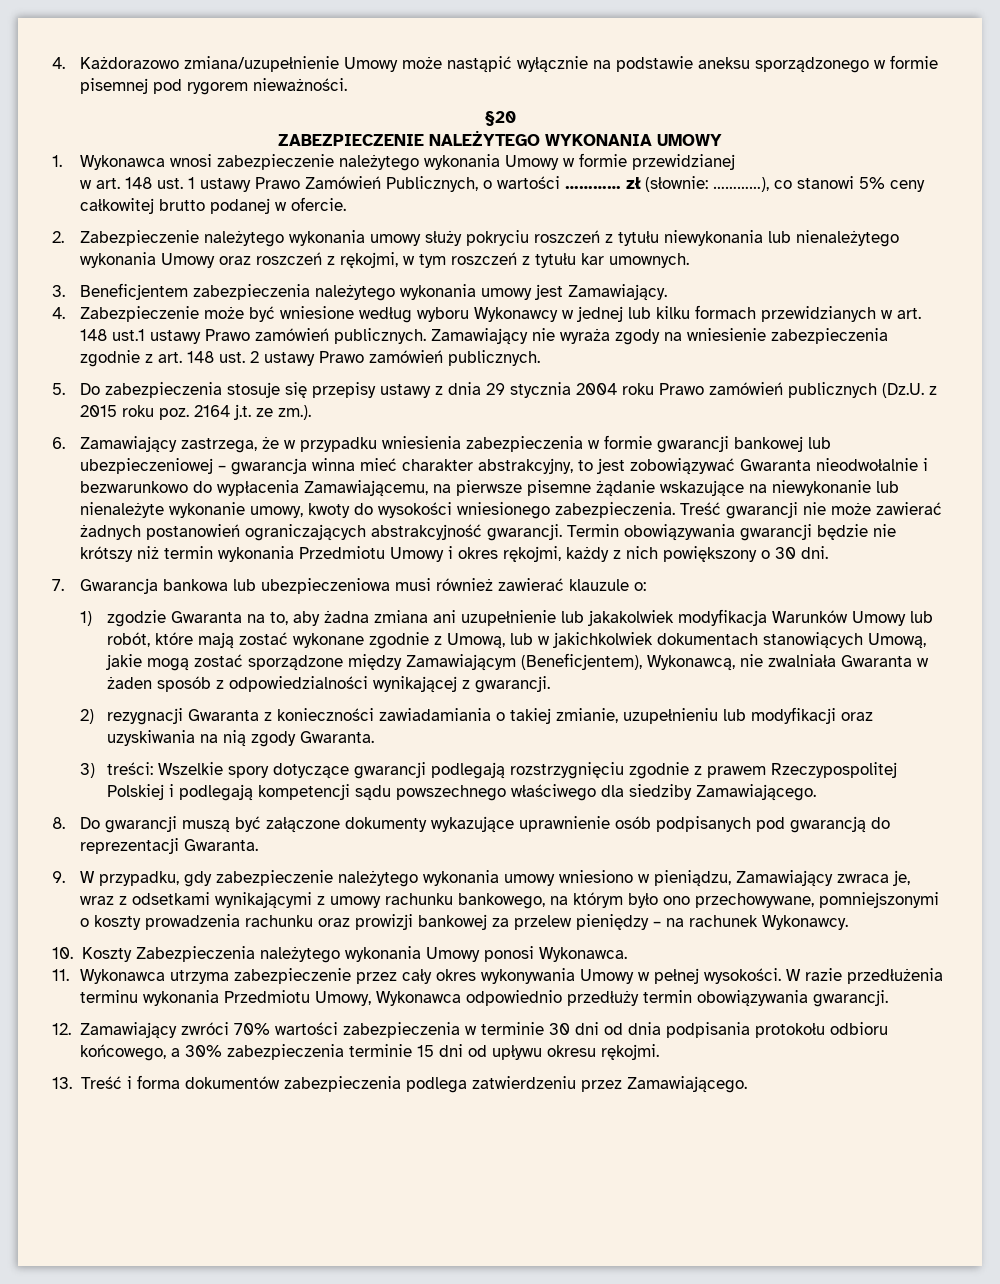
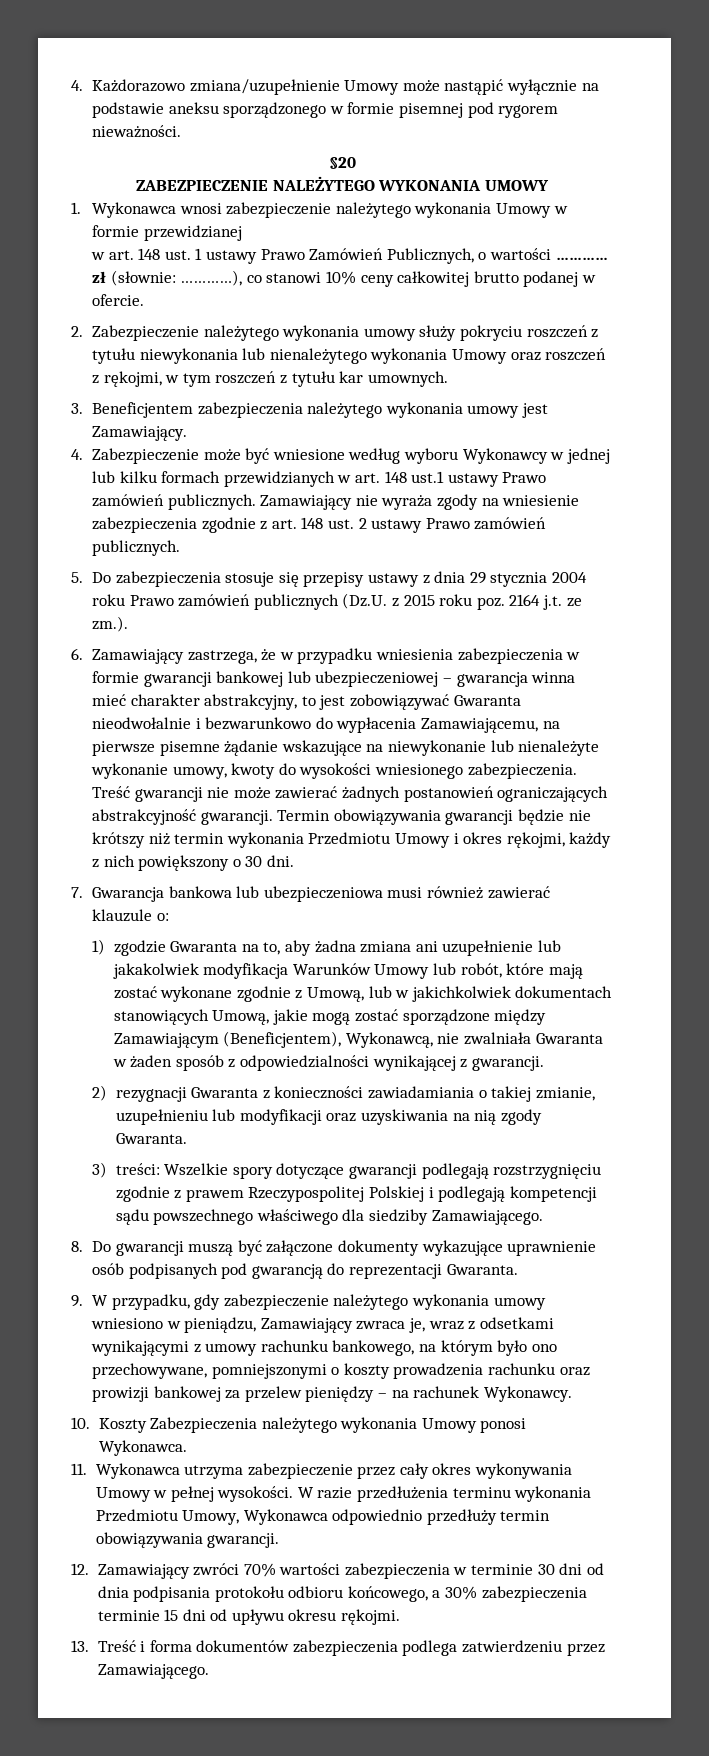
- w art. 148 ust. 1 ustawy Prawo Zamówień Publicznych, o wartości ………… zł (słownie: …………), co stanowi 5% ceny całkowitej brutto podanej w ofercie.
+ w art. 148 ust. 1 ustawy Prawo Zamówień Publicznych, o wartości ………… zł (słownie: …………), co stanowi 10% ceny całkowitej brutto podanej w ofercie.

